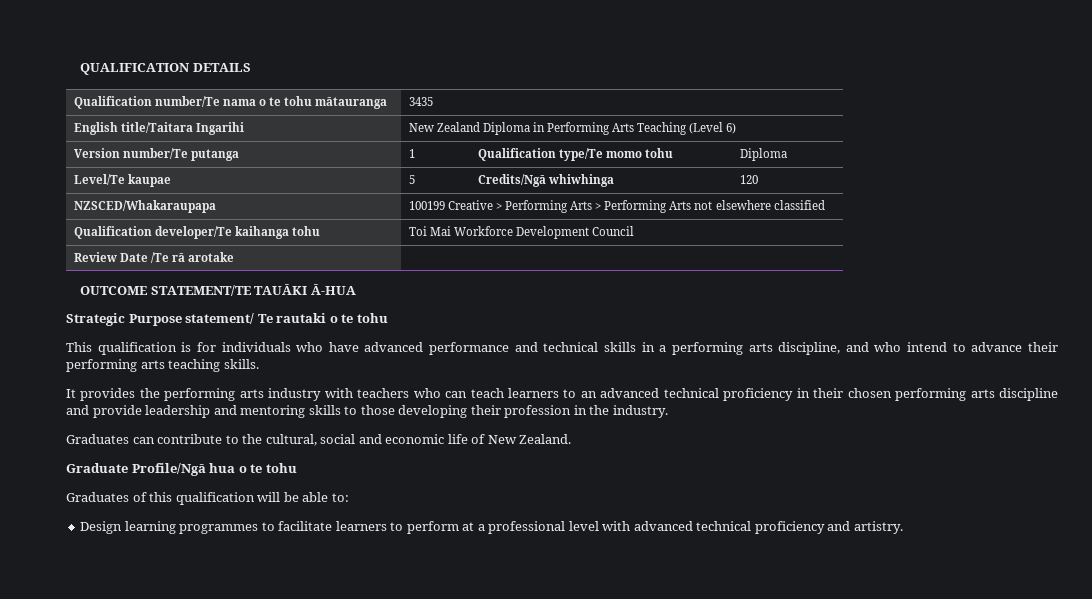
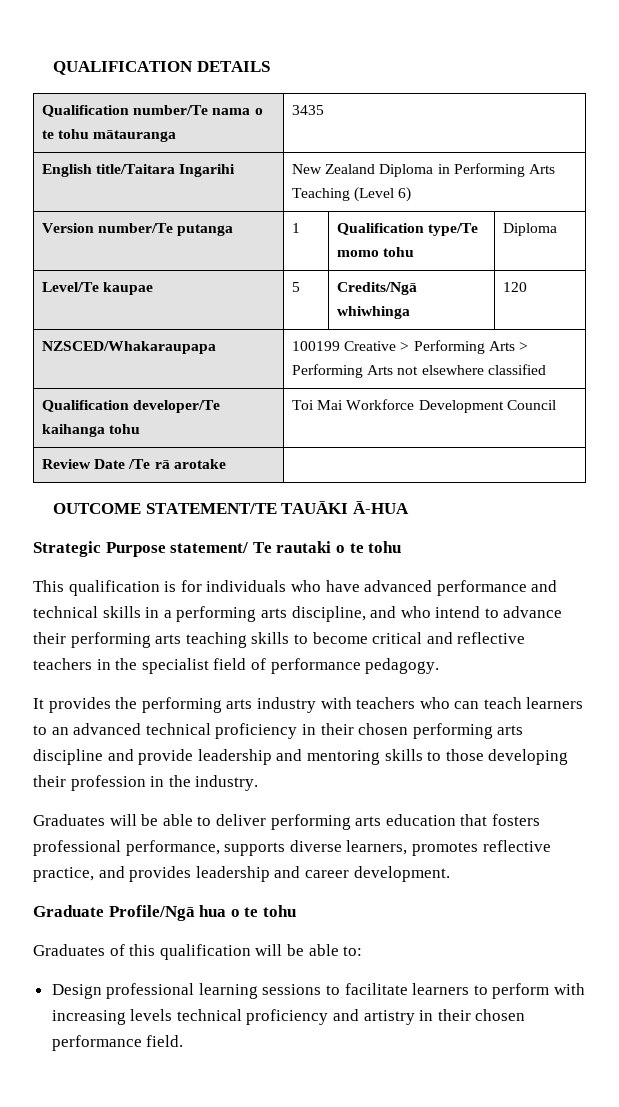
- This qualification is for individuals who have advanced performance and technical skills in a performing arts discipline, and who intend to advance their performing arts teaching skills.
+ This qualification is for individuals who have advanced performance and technical skills in a performing arts discipline, and who intend to advance their performing arts teaching skills to become critical and reflective teachers in the specialist field of performance pedagogy.
- Graduates can contribute to the cultural, social and economic life of New Zealand.
+ Graduates will be able to deliver performing arts education that fosters professional performance, supports diverse learners, promotes reflective practice, and provides leadership and career development.
- Design learning programmes to facilitate learners to perform at a professional level with advanced technical proficiency and artistry.
+ Design professional learning sessions to facilitate learners to perform with increasing levels technical proficiency and artistry in their chosen performance field.

